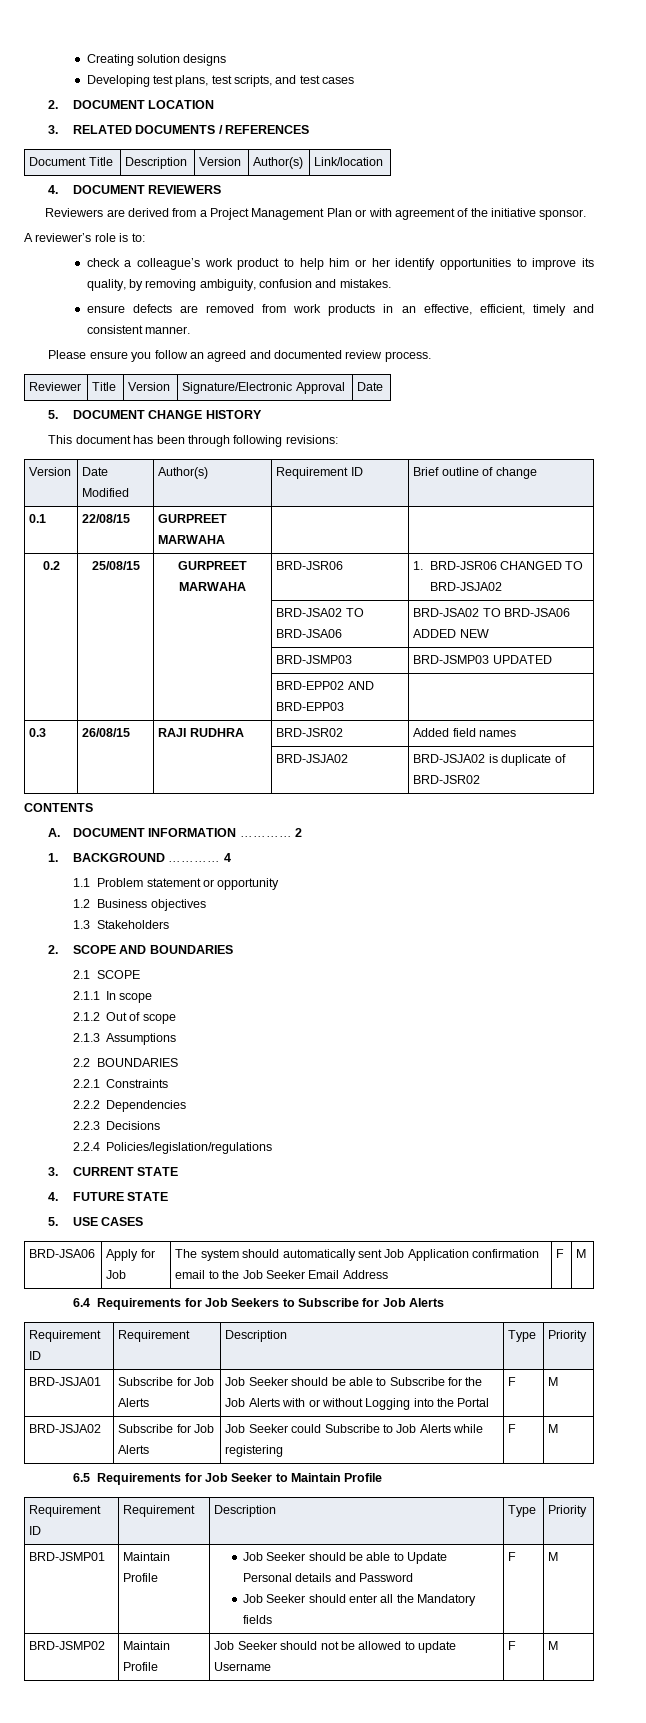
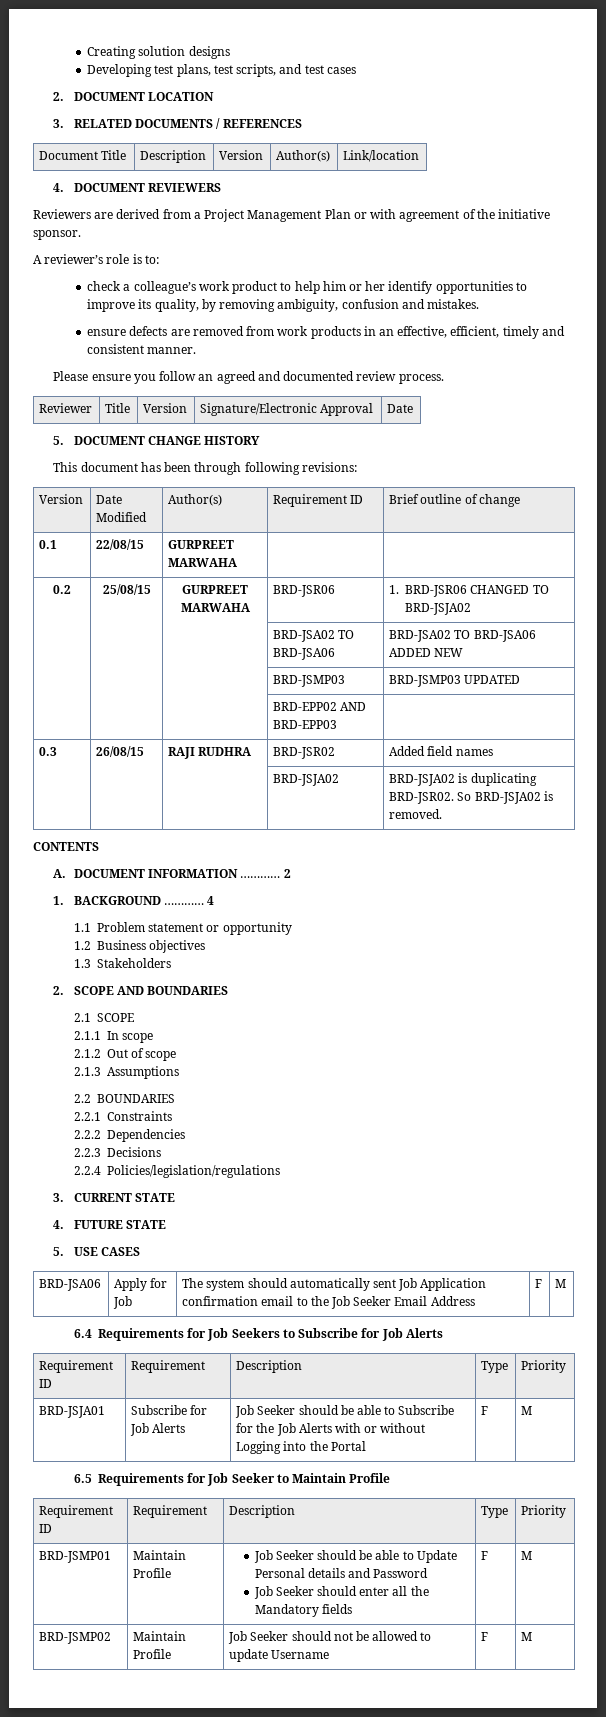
- | | | BRD-JSJA02 | BRD-JSJA02 is duplicate of BRD-JSR02
+ | | | BRD-JSJA02 | BRD-JSJA02 is duplicating BRD-JSR02. So BRD-JSJA02 is removed.
- BRD-JSJA02 | Subscribe for Job Alerts | Job Seeker could Subscribe to Job Alerts while registering | F | M

